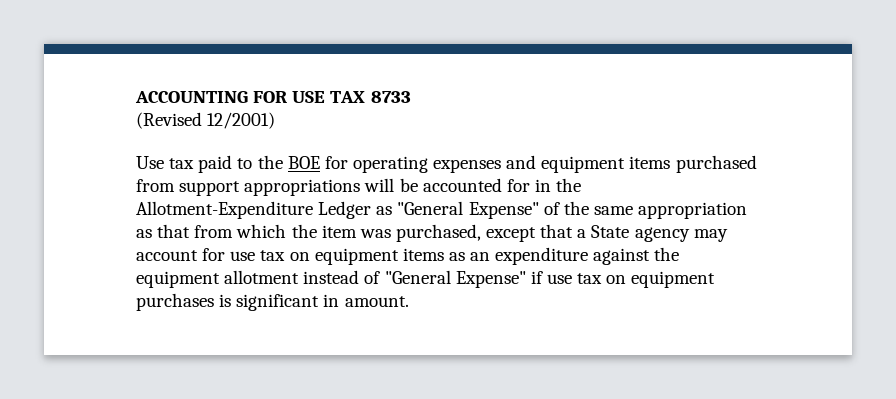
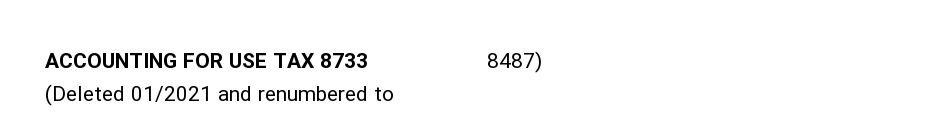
- (Revised 12/2001)
- Use tax paid to the BOE for operating expenses and equipment items purchased from support appropriations will be accounted for in the Allotment-Expenditure Ledger as "General Expense" of the same appropriation as that from which the item was purchased, except that a State agency may account for use tax on equipment items as an expenditure against the equipment allotment instead of "General Expense" if use tax on equipment purchases is significant in amount.
+ (Deleted 01/2021 and renumbered to 8487)

